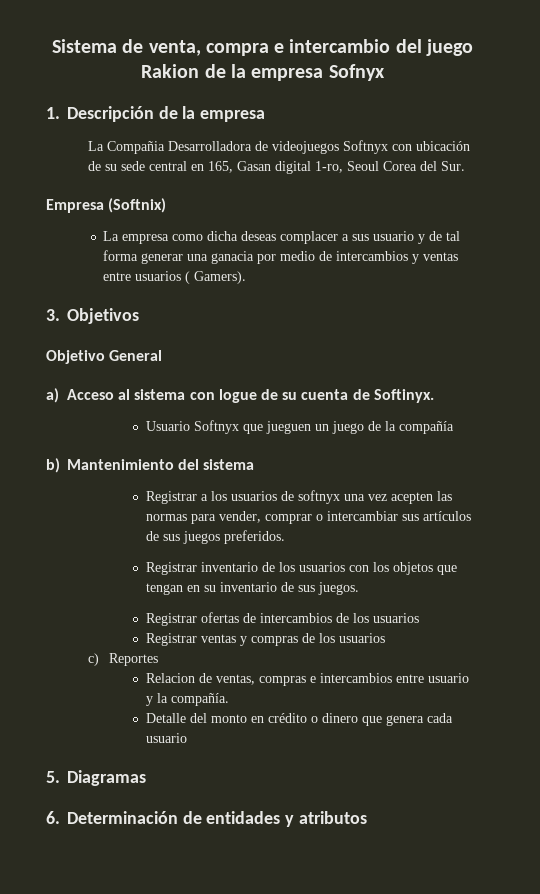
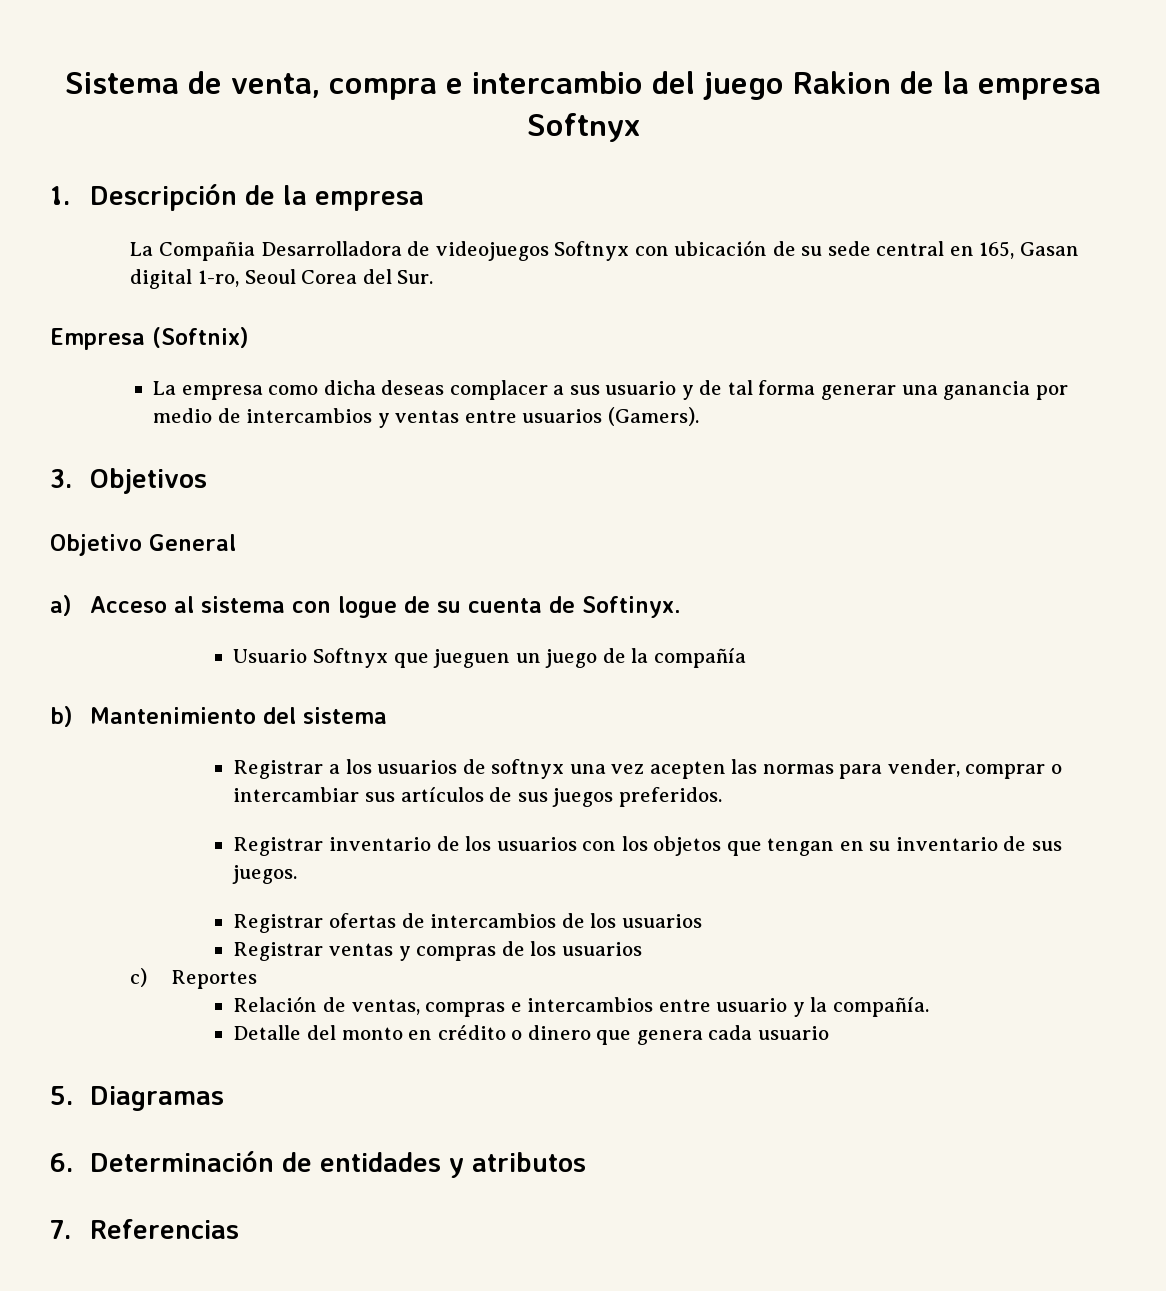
- Sistema de venta, compra e intercambio del juego Rakion de la empresa Sofnyx
+ Sistema de venta, compra e intercambio del juego Rakion de la empresa Softnyx
- La empresa como dicha deseas complacer a sus usuario y de tal forma generar una ganacia por medio de intercambios y ventas entre usuarios ( Gamers).
+ La empresa como dicha deseas complacer a sus usuario y de tal forma generar una ganancia por medio de intercambios y ventas entre usuarios (Gamers).
- Relacion de ventas, compras e intercambios entre usuario y la compañía.
+ Relación de ventas, compras e intercambios entre usuario y la compañía.
+ 7. Referencias

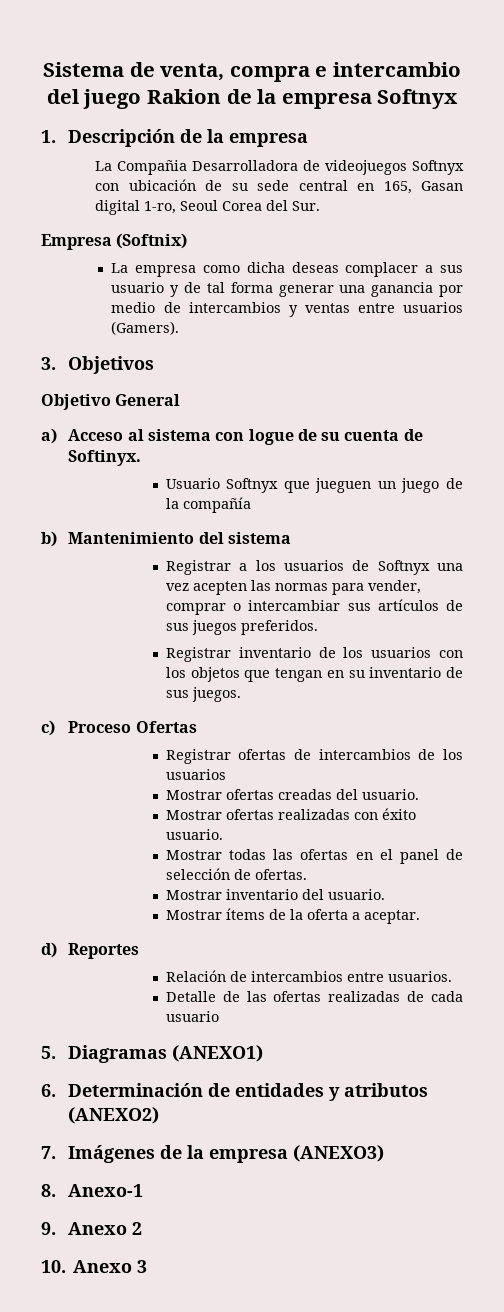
- Registrar a los usuarios de softnyx una vez acepten las normas para vender, comprar o intercambiar sus artículos de sus juegos preferidos.
+ Registrar a los usuarios de Softnyx una vez acepten las normas para vender, comprar o intercambiar sus artículos de sus juegos preferidos.
+ c) Proceso Ofertas
- Registrar ventas y compras de los usuarios
- c) Reportes
- Relación de ventas, compras e intercambios entre usuario y la compañía.
- Detalle del monto en crédito o dinero que genera cada usuario
+ Mostrar ofertas creadas del usuario.
+ Mostrar ofertas realizadas con éxito usuario.
+ Mostrar todas las ofertas en el panel de selección de ofertas.
+ Mostrar inventario del usuario.
+ Mostrar ítems de la oferta a aceptar.
+ d) Reportes
+ Relación de intercambios entre usuarios.
+ Detalle de las ofertas realizadas de cada usuario
- 5. Diagramas
+ 5. Diagramas (ANEXO1)
- 6. Determinación de entidades y atributos
+ 6. Determinación de entidades y atributos (ANEXO2)
- 7. Referencias
+ 7. Imágenes de la empresa (ANEXO3)
+ 8. Anexo-1
+ 9. Anexo 2
+ 10. Anexo 3

